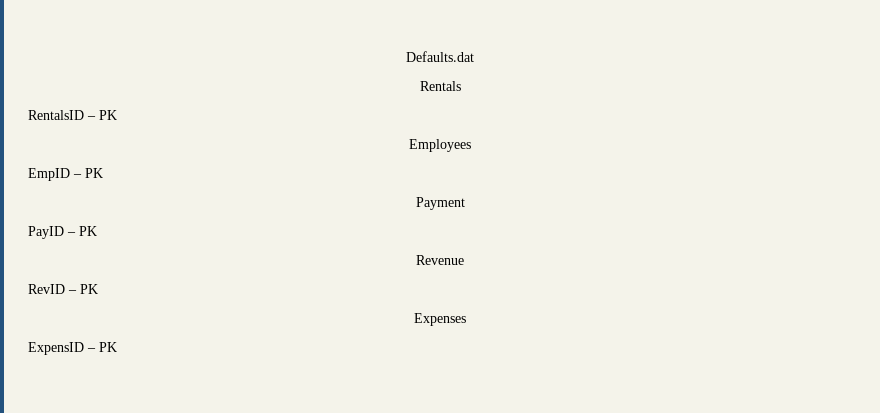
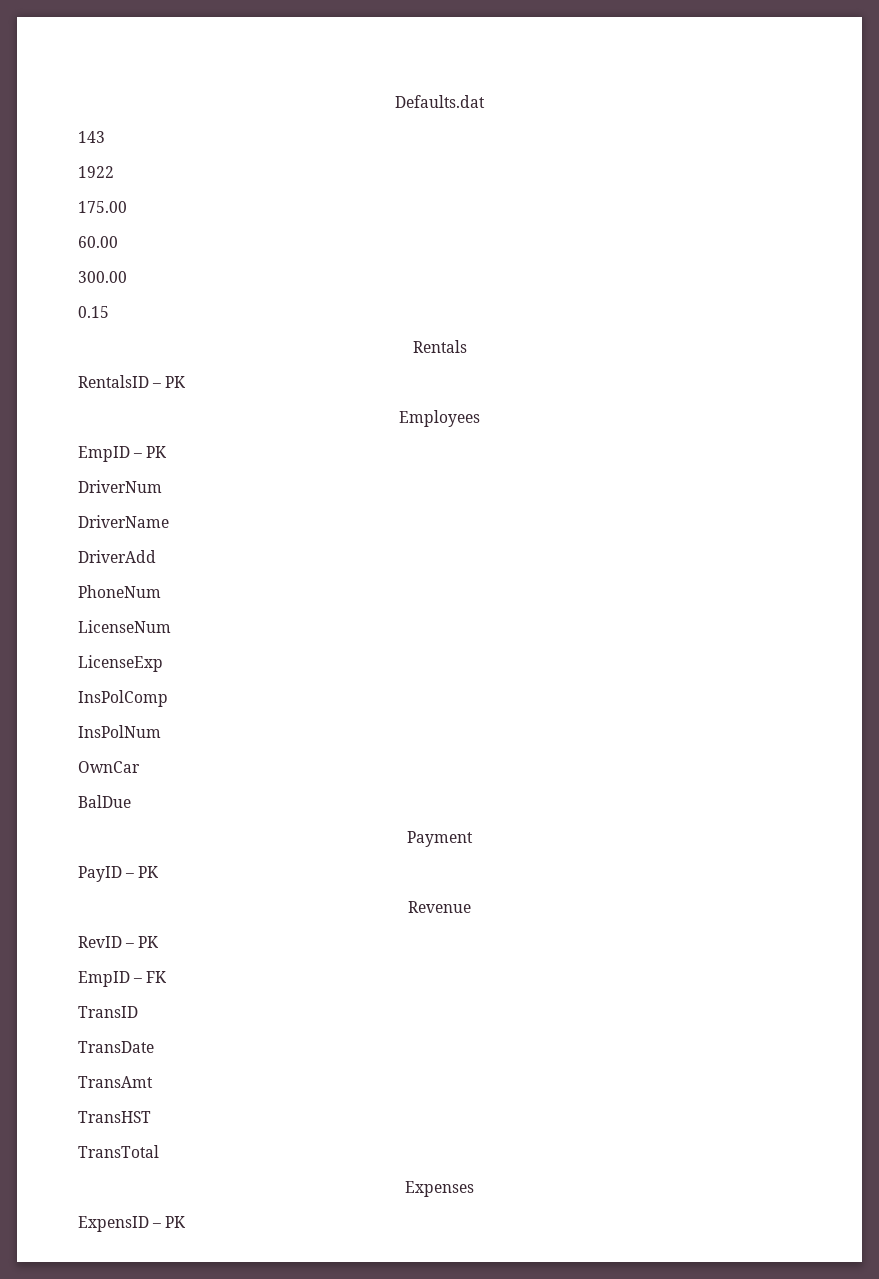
+ 143
+ 1922
+ 175.00
+ 60.00
+ 300.00
+ 0.15
+ DriverNum
+ DriverName
+ DriverAdd
+ PhoneNum
+ LicenseNum
+ LicenseExp
+ InsPolComp
+ InsPolNum
+ OwnCar
+ BalDue
+ EmpID – FK
+ TransID
+ TransDate
+ TransAmt
+ TransHST
+ TransTotal

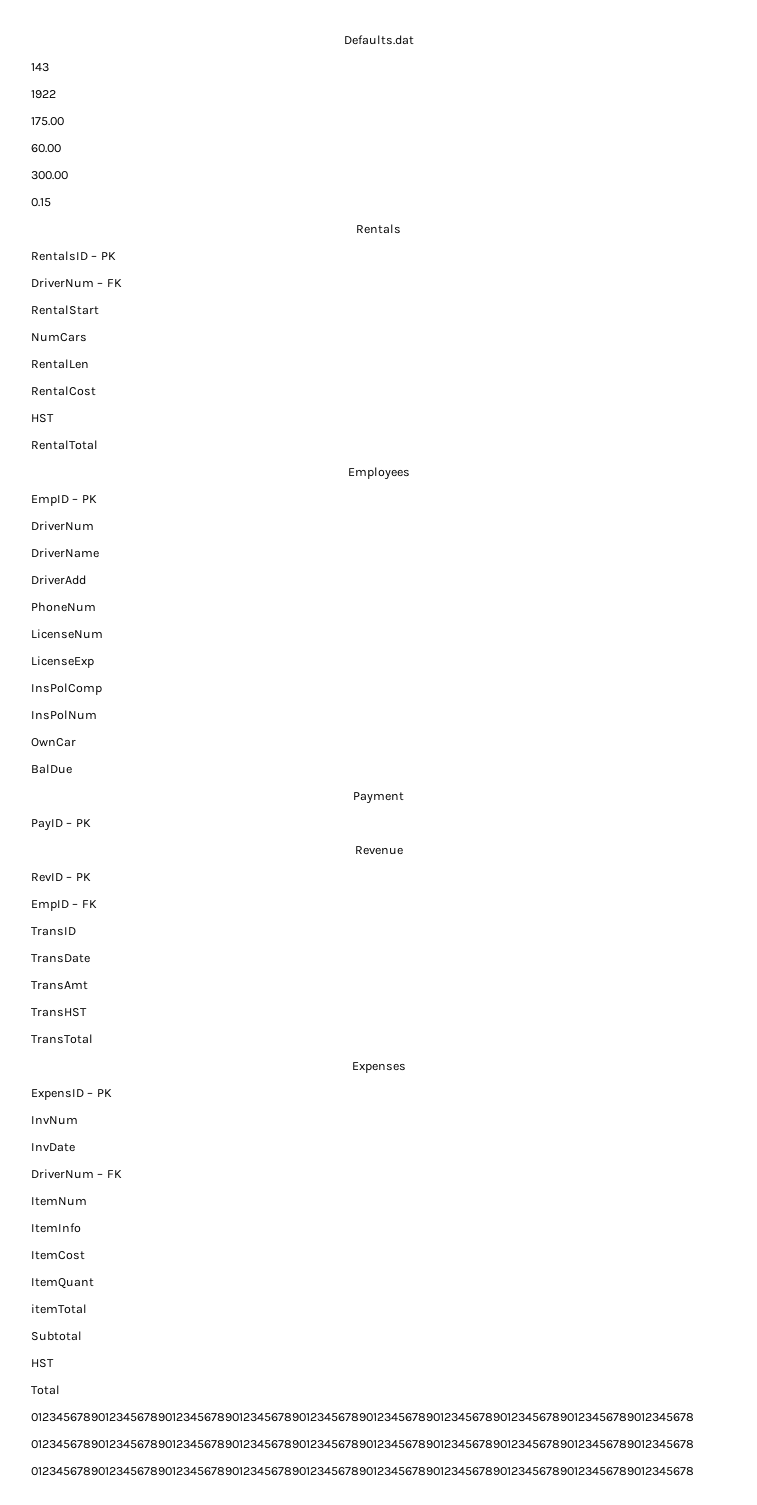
  RentalsID – PK
+ DriverNum – FK
+ RentalStart
+ NumCars
+ RentalLen
+ RentalCost
+ HST
+ RentalTotal
+ InvNum
+ InvDate
+ DriverNum – FK
+ ItemNum
+ ItemInfo
+ ItemCost
+ ItemQuant
+ itemTotal
+ Subtotal
+ HST
+ Total
+ 012345678901234567890123456789012345678901234567890123456789012345678901234567890123456789012345678
+ 012345678901234567890123456789012345678901234567890123456789012345678901234567890123456789012345678
+ 012345678901234567890123456789012345678901234567890123456789012345678901234567890123456789012345678

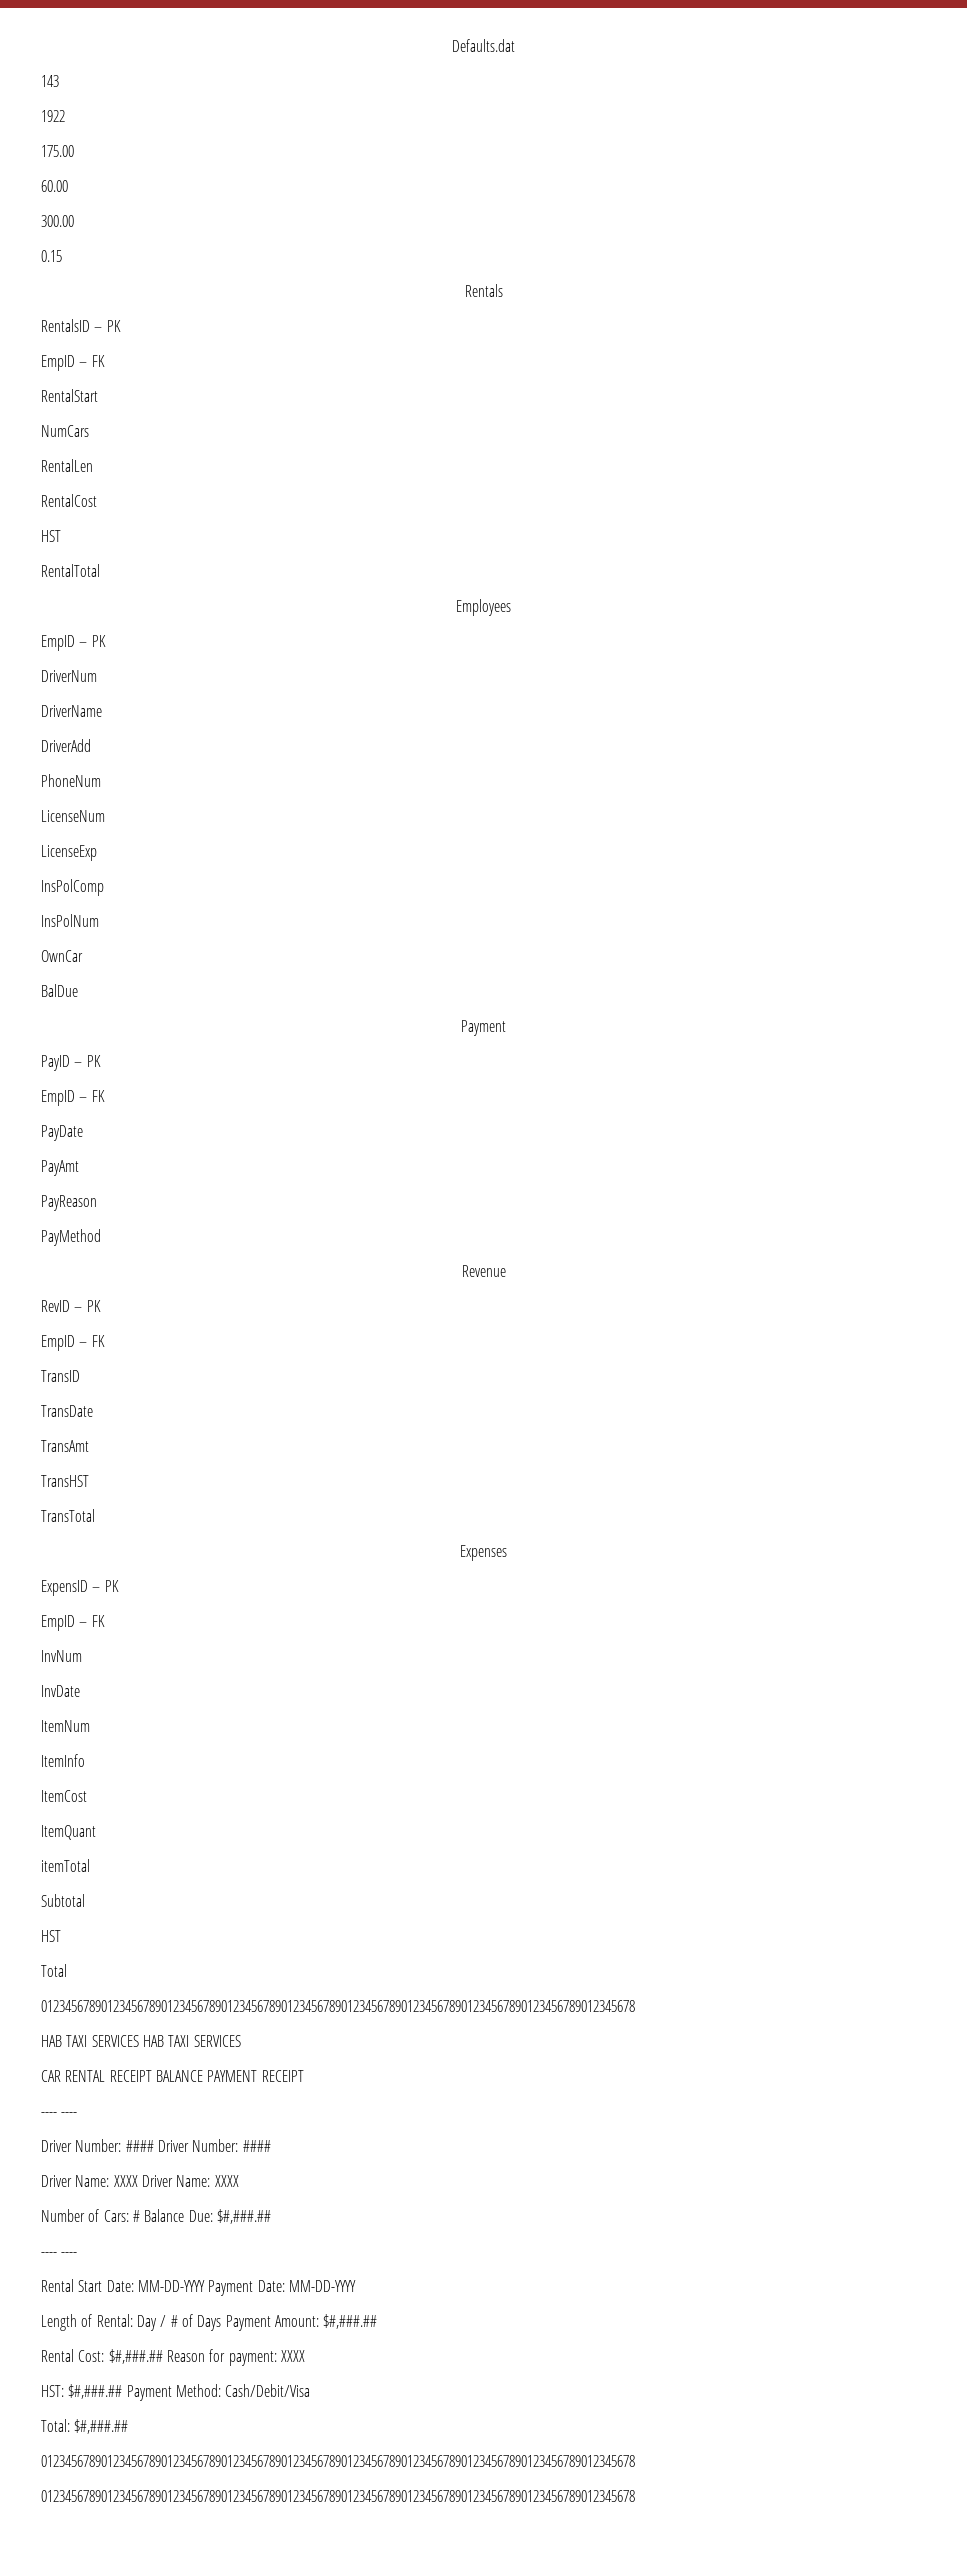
  RentalsID – PK
- DriverNum – FK
+ EmpID – FK
  PayID – PK
+ EmpID – FK
+ PayDate
+ PayAmt
+ PayReason
+ PayMethod
  ExpensID – PK
+ EmpID – FK
  InvDate
- DriverNum – FK
+ HAB TAXI SERVICES HAB TAXI SERVICES
+ CAR RENTAL RECEIPT BALANCE PAYMENT RECEIPT
+ ---- ----
+ Driver Number: #### Driver Number: ####
+ Driver Name: XXXX Driver Name: XXXX
+ Number of Cars: # Balance Due: $#,###.##
+ ---- ----
+ Rental Start Date: MM-DD-YYYY Payment Date: MM-DD-YYYY
+ Length of Rental: Day / # of Days Payment Amount: $#,###.##
+ Rental Cost: $#,###.## Reason for payment: XXXX
+ HST: $#,###.## Payment Method: Cash/Debit/Visa
+ Total: $#,###.##

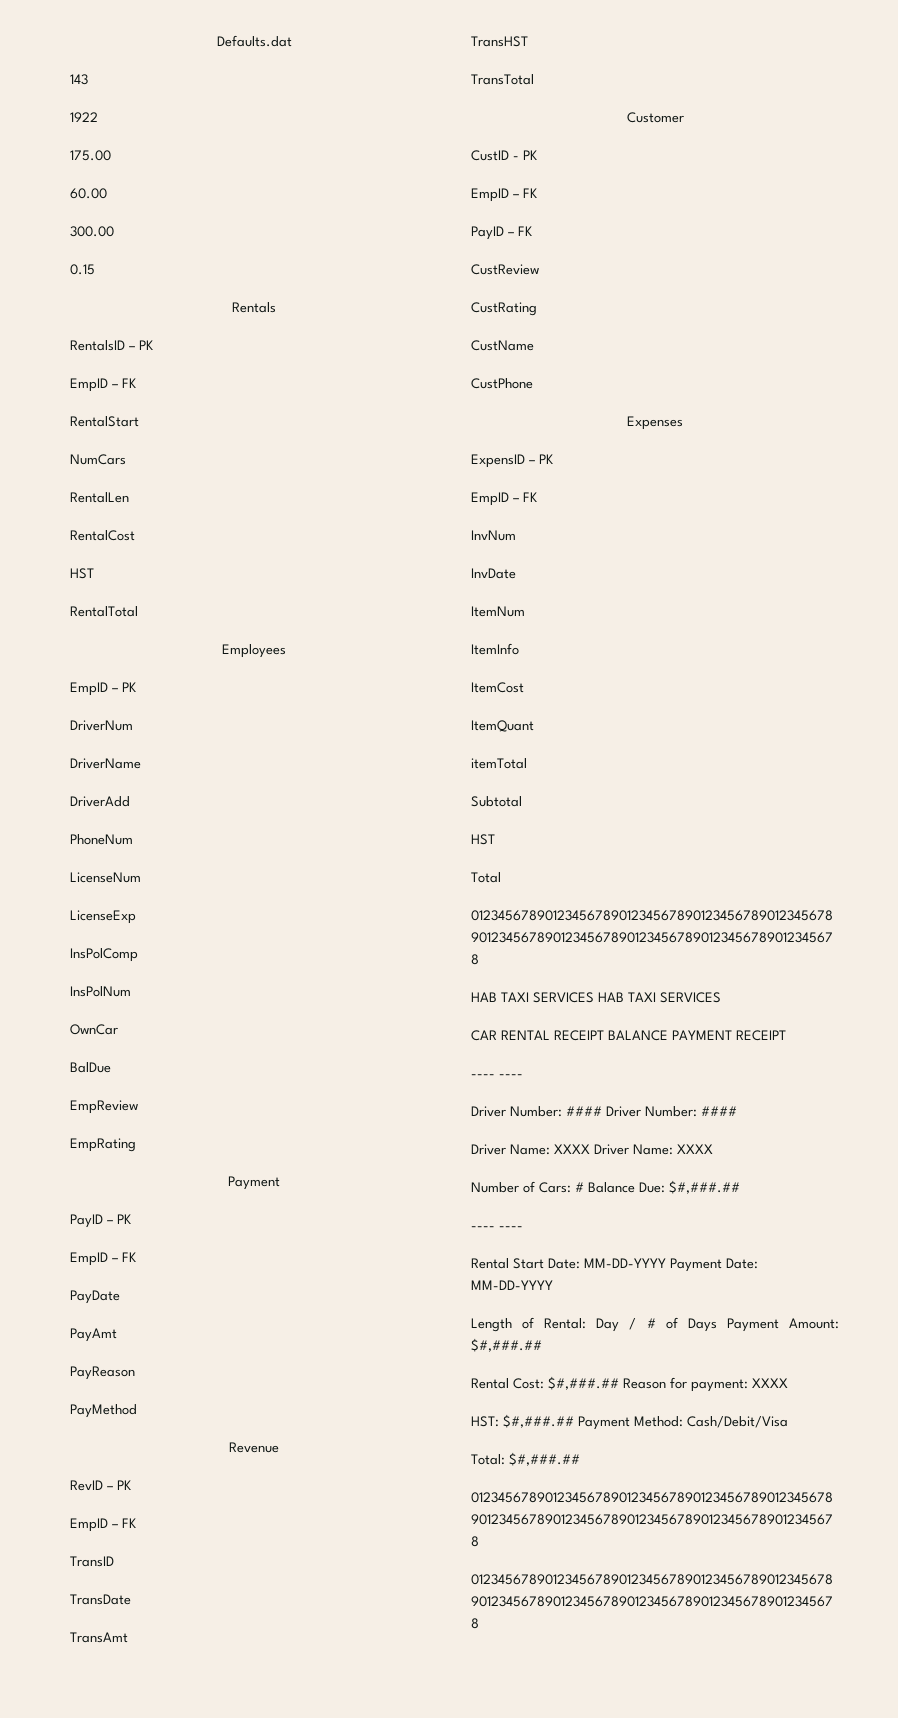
+ EmpReview
+ EmpRating
+ Customer
+ CustID - PK
+ EmpID – FK
+ PayID – FK
+ CustReview
+ CustRating
+ CustName
+ CustPhone

